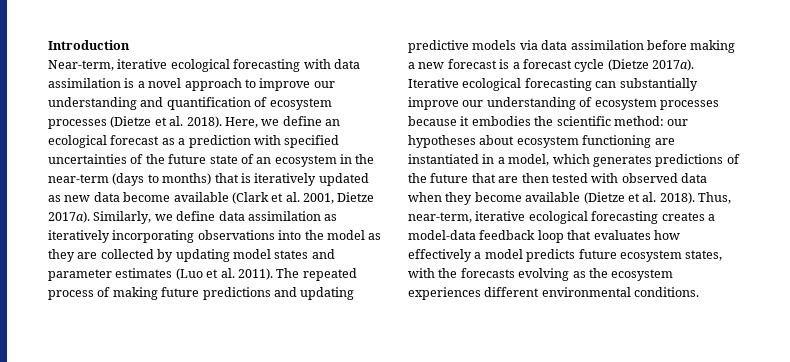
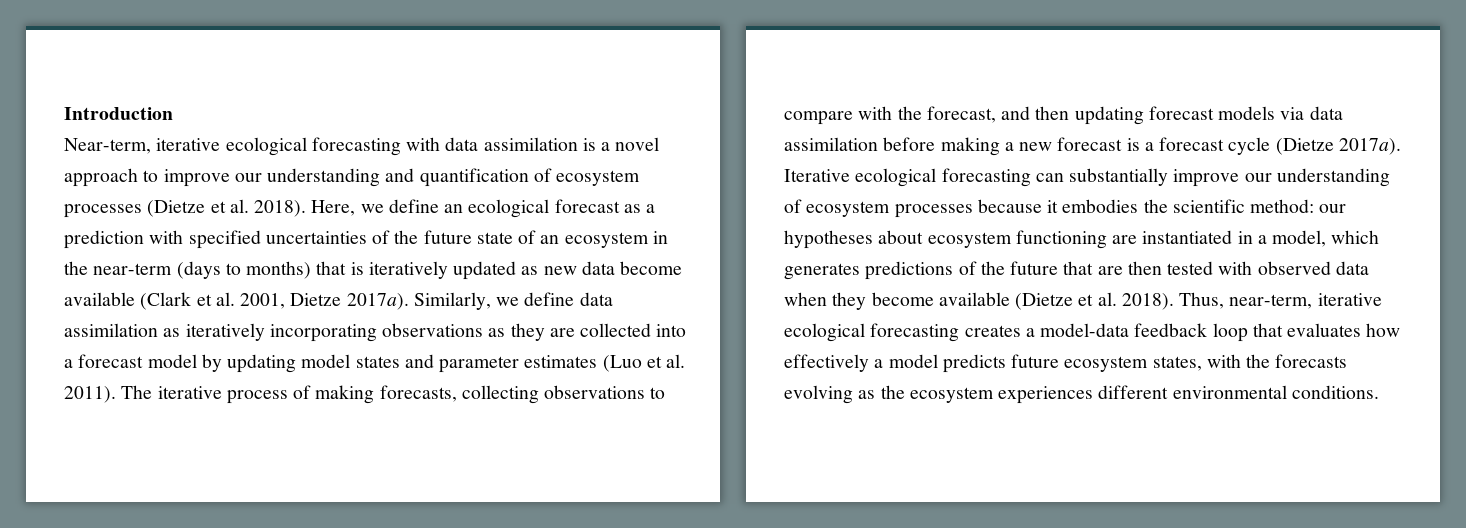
- Similarly, we define data assimilation as iteratively incorporating observations into the model as they are collected by updating model states and parameter estimates (Luo et al. 2011).
+ Similarly, we define data assimilation as iteratively incorporating observations as they are collected into a forecast model by updating model states and parameter estimates (Luo et al. 2011).
- The repeated process of making future predictions and updating predictive models via data assimilation before making a new forecast is a forecast cycle (Dietze 2017a).
+ The iterative process of making forecasts, collecting observations to compare with the forecast, and then updating forecast models via data assimilation before making a new forecast is a forecast cycle (Dietze 2017a).

